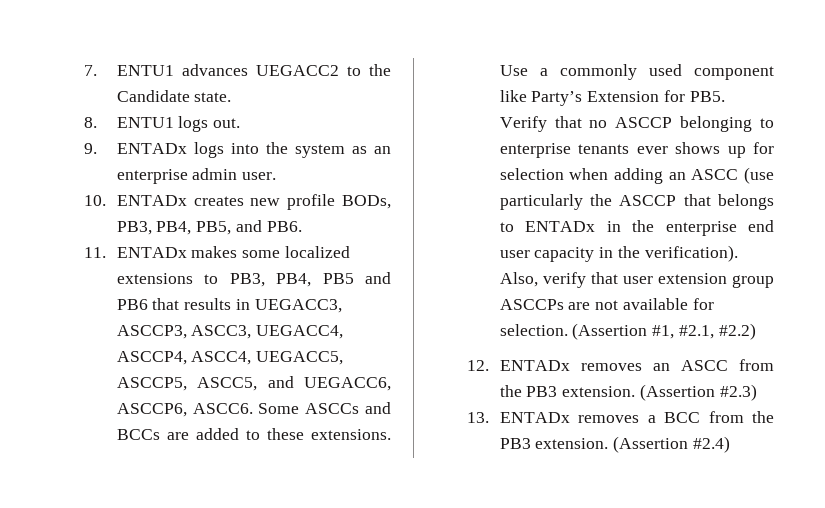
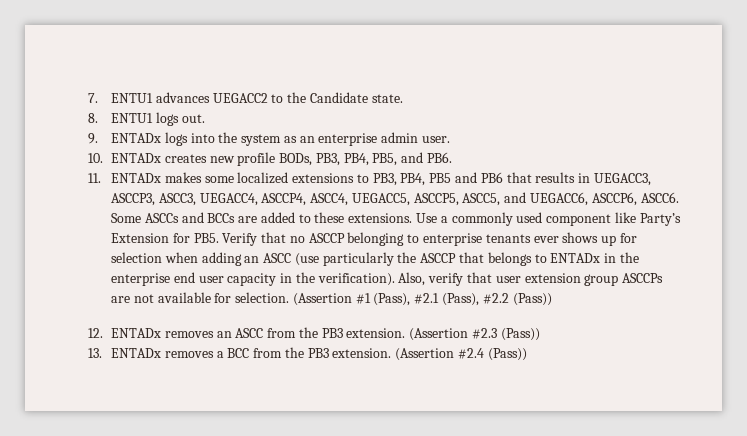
- (Assertion #1, #2.1, #2.2)
+ (Assertion #1 (Pass), #2.1 (Pass), #2.2 (Pass))
- (Assertion #2.3)
+ (Assertion #2.3 (Pass))
- (Assertion #2.4)
+ (Assertion #2.4 (Pass))

